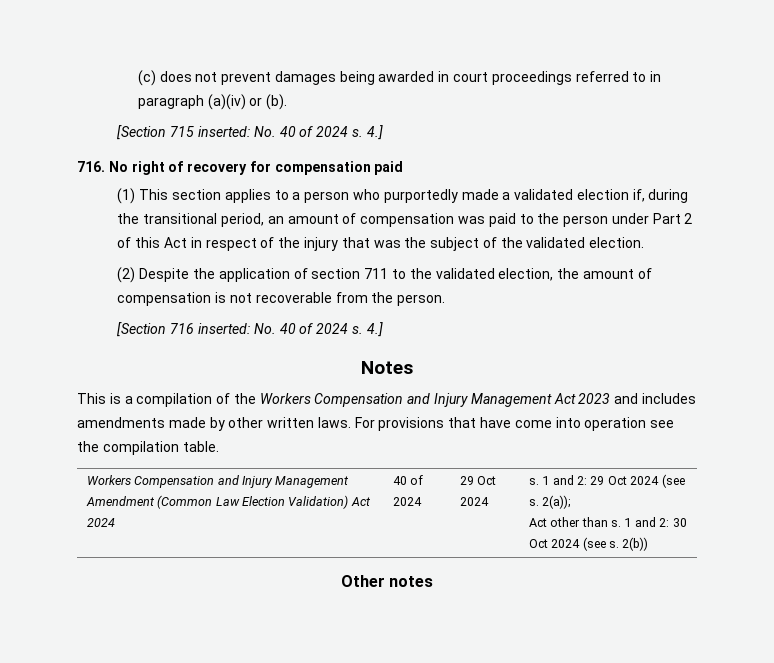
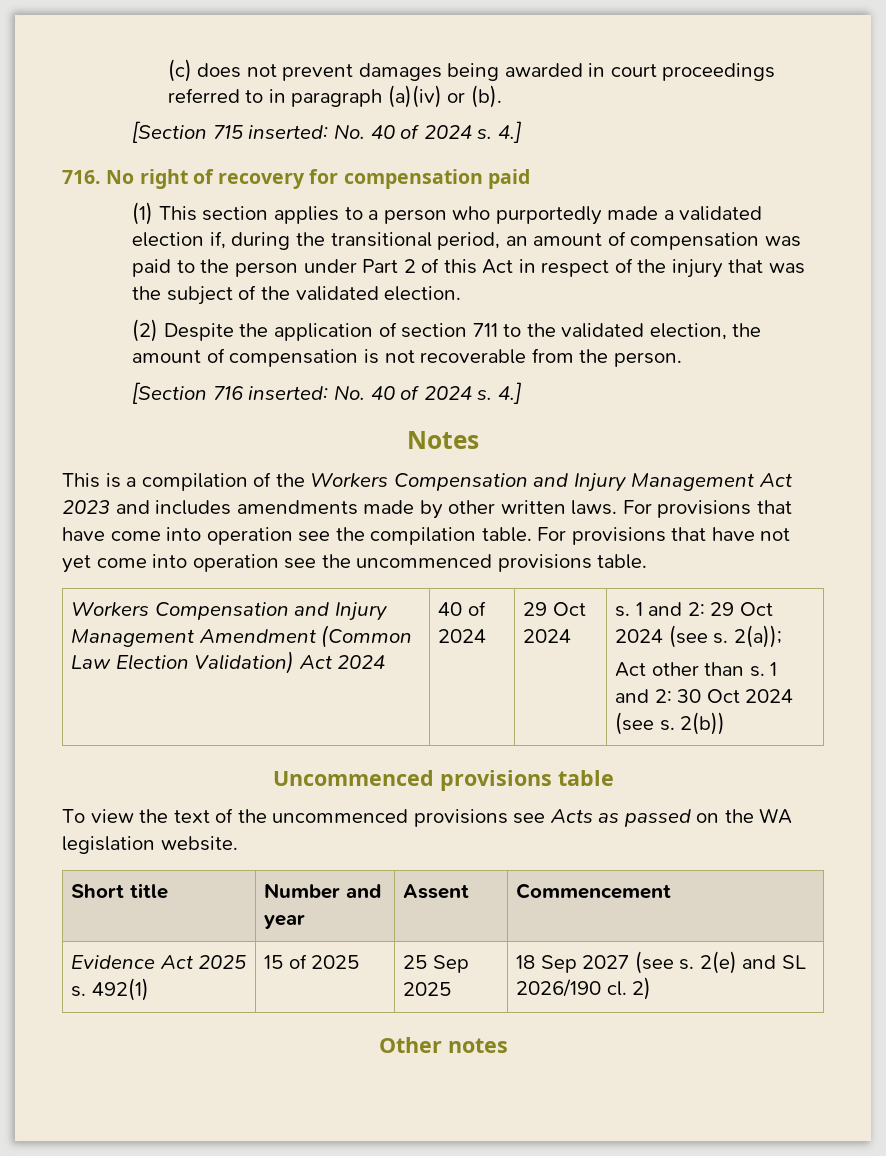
+ For provisions that have not yet come into operation see the uncommenced provisions table.
+ Uncommenced provisions table
+ To view the text of the uncommenced provisions see Acts as passed on the WA legislation website.
+ Short title | Number and year | Assent | Commencement
+ Evidence Act 2025 s. 492(1) | 15 of 2025 | 25 Sep 2025 | 18 Sep 2027 (see s. 2(e) and SL 2026/190 cl. 2)

